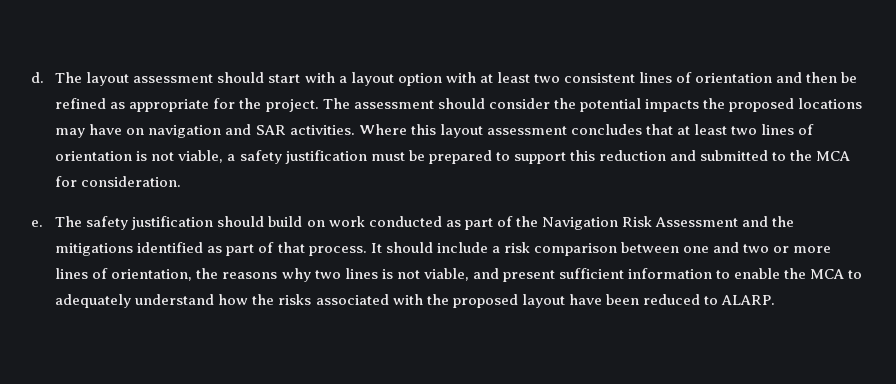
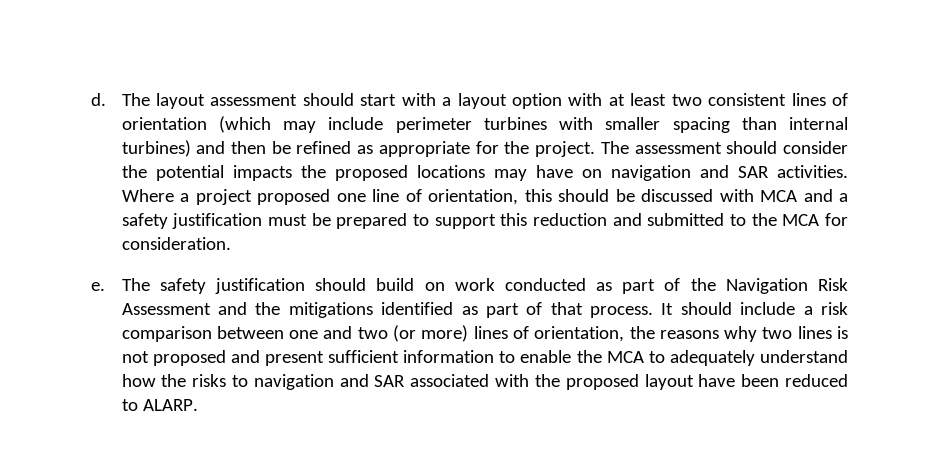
- The layout assessment should start with a layout option with at least two consistent lines of orientation and then be refined as appropriate for the project.
+ The layout assessment should start with a layout option with at least two consistent lines of orientation (which may include perimeter turbines with smaller spacing than internal turbines) and then be refined as appropriate for the project.
- Where this layout assessment concludes that at least two lines of orientation is not viable, a safety justification must be prepared to support this reduction and submitted to the MCA for consideration.
+ Where a project proposed one line of orientation, this should be discussed with MCA and a safety justification must be prepared to support this reduction and submitted to the MCA for consideration.
- It should include a risk comparison between one and two or more lines of orientation, the reasons why two lines is not viable, and present sufficient information to enable the MCA to adequately understand how the risks associated with the proposed layout have been reduced to ALARP.
+ It should include a risk comparison between one and two (or more) lines of orientation, the reasons why two lines is not proposed and present sufficient information to enable the MCA to adequately understand how the risks to navigation and SAR associated with the proposed layout have been reduced to ALARP.

